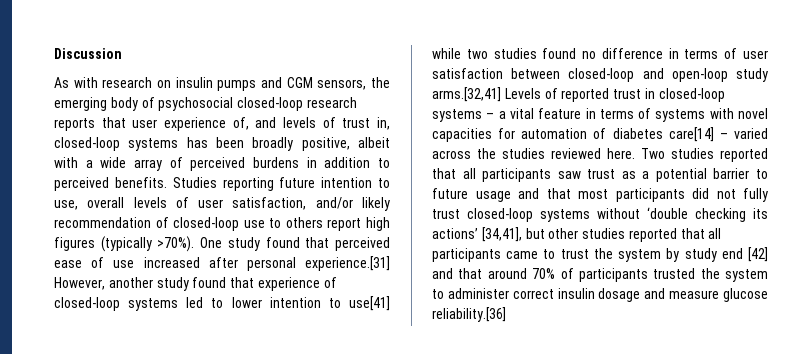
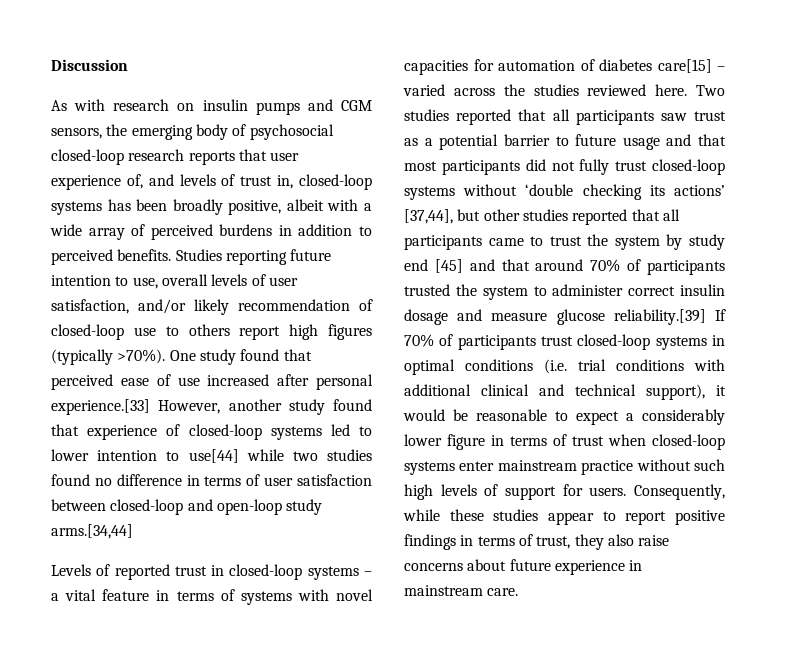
- One study found that perceived ease of use increased after personal experience.[31] However, another study found that experience of closed-loop systems led to lower intention to use[41] while two studies found no difference in terms of user satisfaction between closed-loop and open-loop study arms.[32,41] Levels of reported trust in closed-loop systems – a vital feature in terms of systems with novel capacities for automation of diabetes care[14] – varied across the studies reviewed here.
+ One study found that perceived ease of use increased after personal experience.[33] However, another study found that experience of closed-loop systems led to lower intention to use[44] while two studies found no difference in terms of user satisfaction between closed-loop and open-loop study arms.[34,44]
+ Levels of reported trust in closed-loop systems – a vital feature in terms of systems with novel capacities for automation of diabetes care[15] – varied across the studies reviewed here.
- Two studies reported that all participants saw trust as a potential barrier to future usage and that most participants did not fully trust closed-loop systems without ‘double checking its actions’ [34,41], but other studies reported that all participants came to trust the system by study end [42] and that around 70% of participants trusted the system to administer correct insulin dosage and measure glucose reliability.[36]
+ Two studies reported that all participants saw trust as a potential barrier to future usage and that most participants did not fully trust closed-loop systems without ‘double checking its actions’ [37,44], but other studies reported that all participants came to trust the system by study end [45] and that around 70% of participants trusted the system to administer correct insulin dosage and measure glucose reliability.[39] If 70% of participants trust closed-loop systems in optimal conditions (i.e. trial conditions with additional clinical and technical support), it would be reasonable to expect a considerably lower figure in terms of trust when closed-loop systems enter mainstream practice without such high levels of support for users. Consequently, while these studies appear to report positive findings in terms of trust, they also raise concerns about future experience in mainstream care.

